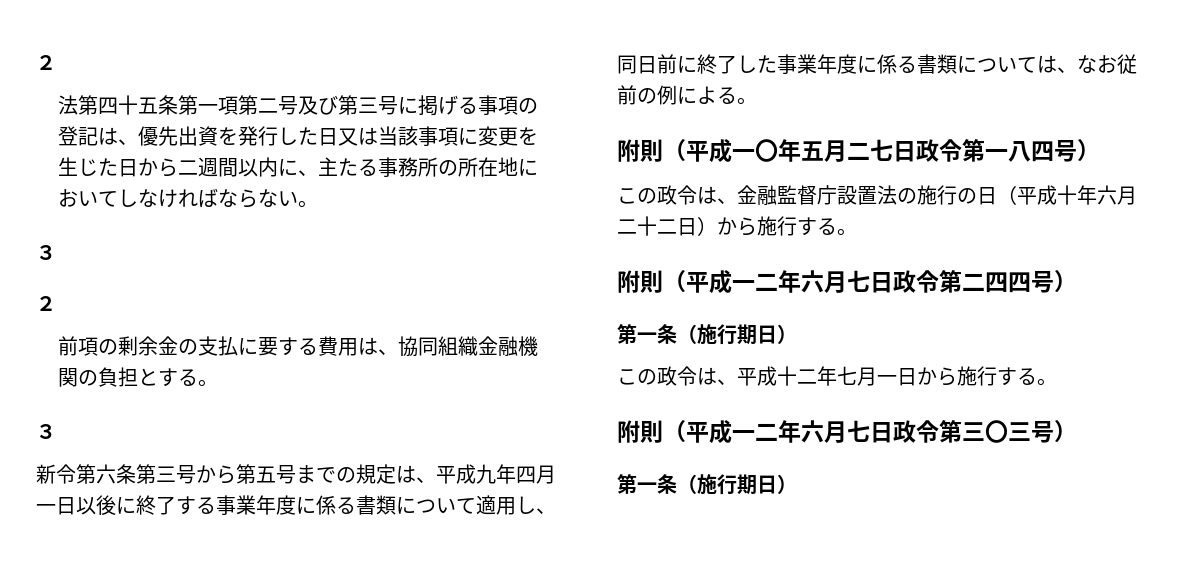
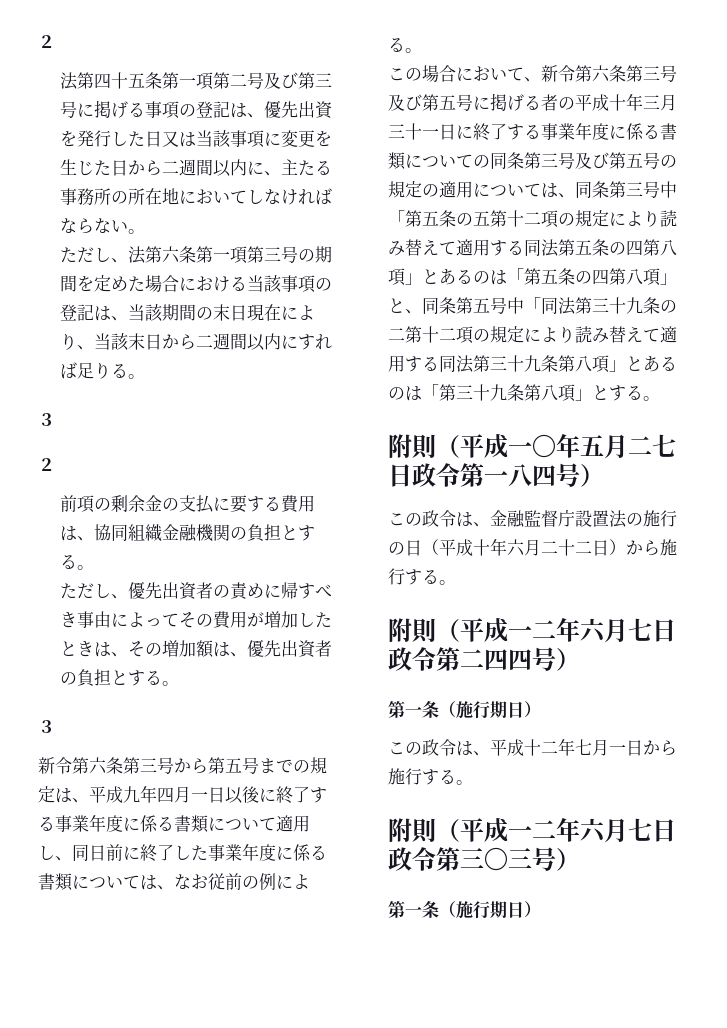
+ ただし、法第六条第一項第三号の期間を定めた場合における当該事項の登記は、当該期間の末日現在により、当該末日から二週間以内にすれば足りる。
+ ただし、優先出資者の責めに帰すべき事由によってその費用が増加したときは、その増加額は、優先出資者の負担とする。
+ この場合において、新令第六条第三号及び第五号に掲げる者の平成十年三月三十一日に終了する事業年度に係る書類についての同条第三号及び第五号の規定の適用については、同条第三号中「第五条の五第十二項の規定により読み替えて適用する同法第五条の四第八項」とあるのは「第五条の四第八項」と、同条第五号中「同法第三十九条の二第十二項の規定により読み替えて適用する同法第三十九条第八項」とあるのは「第三十九条第八項」とする。

